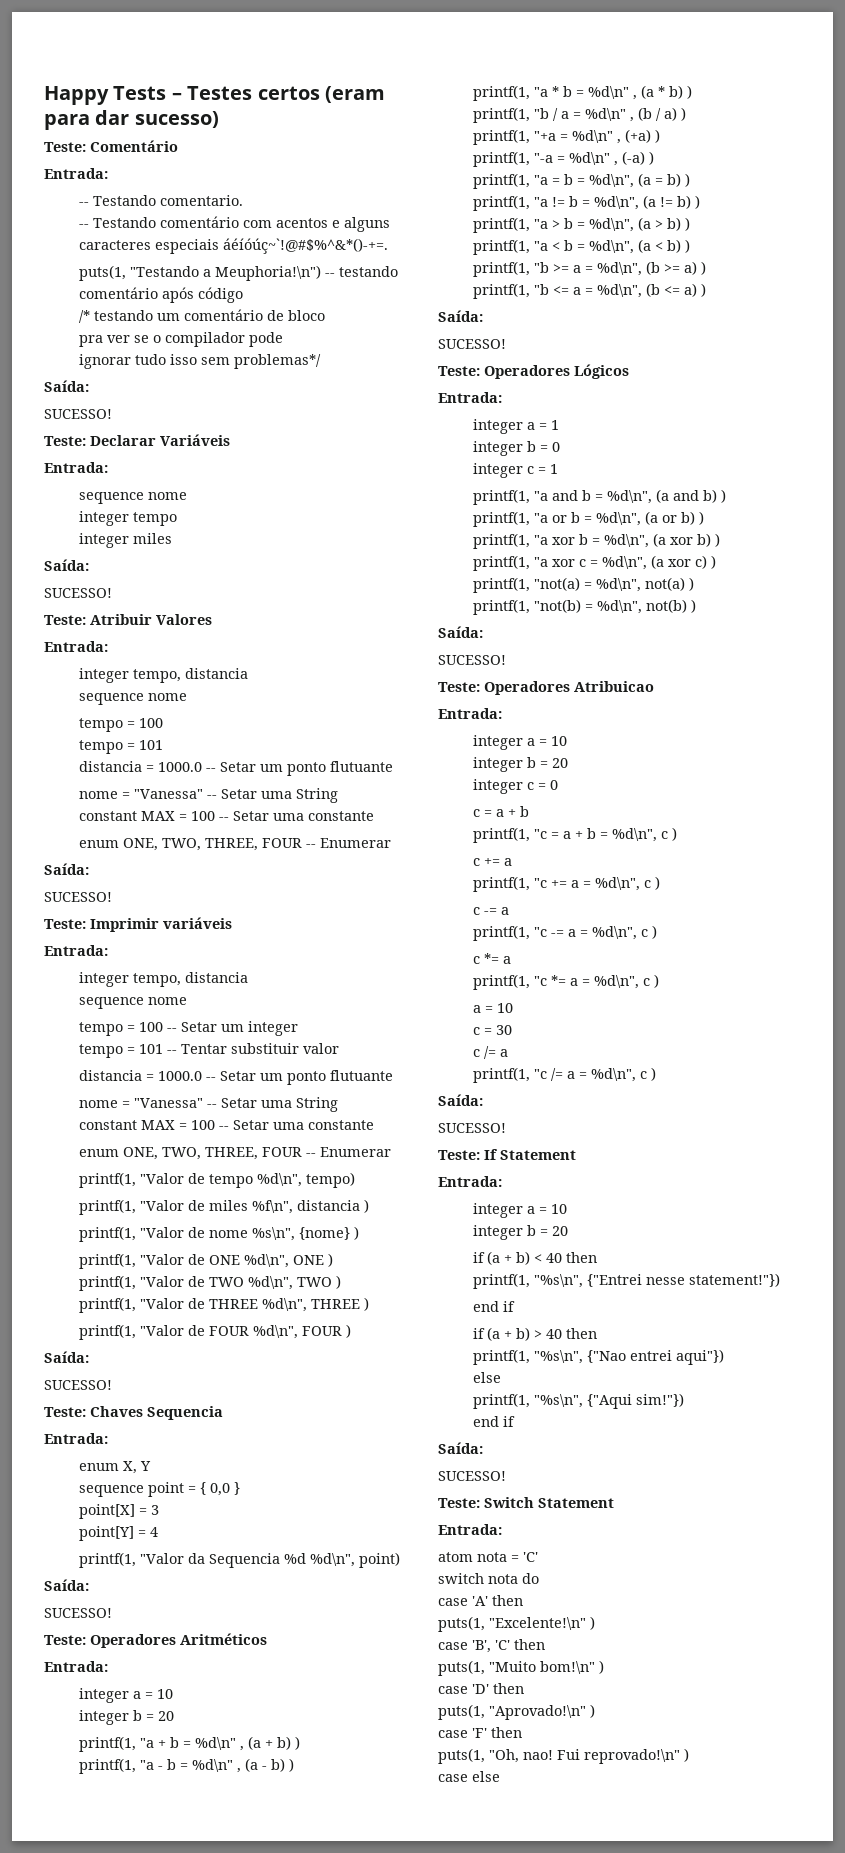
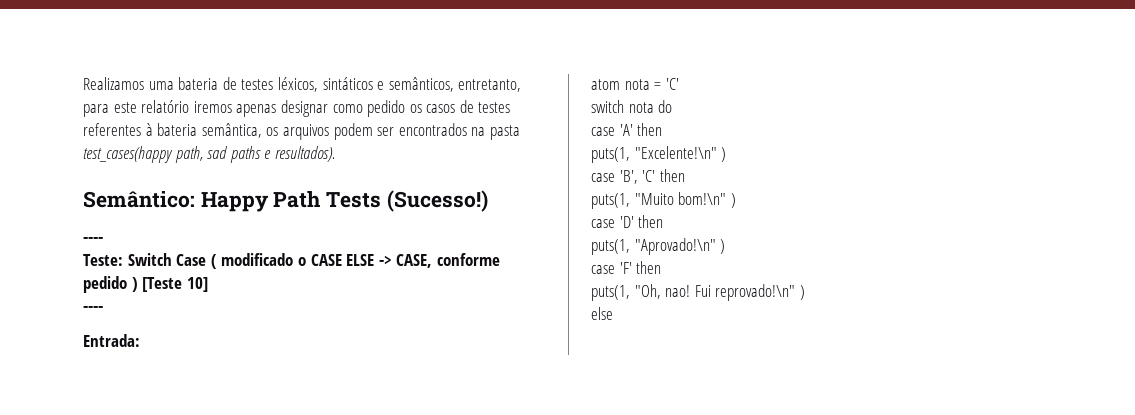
- Happy Tests – Testes certos (eram para dar sucesso)
- Teste: Comentário
- Entrada:
- -- Testando comentario.
- -- Testando comentário com acentos e alguns caracteres especiais áéíóúç~`!@#$%^&*()-+=.
- puts(1, "Testando a Meuphoria!\n") -- testando comentário após código
- /* testando um comentário de bloco
- pra ver se o compilador pode
- ignorar tudo isso sem problemas*/
- Saída:
- SUCESSO!
- Teste: Declarar Variáveis
- Entrada:
- sequence nome
- integer tempo
- integer miles
- Saída:
- SUCESSO!
- Teste: Atribuir Valores
- Entrada:
- integer tempo, distancia
- sequence nome
- tempo = 100
- tempo = 101
- distancia = 1000.0 -- Setar um ponto flutuante
- nome = "Vanessa" -- Setar uma String
- constant MAX = 100 -- Setar uma constante
- enum ONE, TWO, THREE, FOUR -- Enumerar
- Saída:
- SUCESSO!
- Teste: Imprimir variáveis
- Entrada:
- integer tempo, distancia
- sequence nome
- tempo = 100 -- Setar um integer
- tempo = 101 -- Tentar substituir valor
- distancia = 1000.0 -- Setar um ponto flutuante
- nome = "Vanessa" -- Setar uma String
- constant MAX = 100 -- Setar uma constante
- enum ONE, TWO, THREE, FOUR -- Enumerar
- printf(1, "Valor de tempo %d\n", tempo)
- printf(1, "Valor de miles %f\n", distancia )
- printf(1, "Valor de nome %s\n", {nome} )
- printf(1, "Valor de ONE %d\n", ONE )
- printf(1, "Valor de TWO %d\n", TWO )
- printf(1, "Valor de THREE %d\n", THREE )
- printf(1, "Valor de FOUR %d\n", FOUR )
- Saída:
- SUCESSO!
- Teste: Chaves Sequencia
- Entrada:
- enum X, Y
- sequence point = { 0,0 }
- point[X] = 3
- point[Y] = 4
- printf(1, "Valor da Sequencia %d %d\n", point)
- Saída:
- SUCESSO!
- Teste: Operadores Aritméticos
- Entrada:
- integer a = 10
- integer b = 20
- printf(1, "a + b = %d\n" , (a + b) )
- printf(1, "a - b = %d\n" , (a - b) )
- printf(1, "a * b = %d\n" , (a * b) )
- printf(1, "b / a = %d\n" , (b / a) )
- printf(1, "+a = %d\n" , (+a) )
- printf(1, "-a = %d\n" , (-a) )
- printf(1, "a = b = %d\n", (a = b) )
- printf(1, "a != b = %d\n", (a != b) )
- printf(1, "a > b = %d\n", (a > b) )
- printf(1, "a < b = %d\n", (a < b) )
- printf(1, "b >= a = %d\n", (b >= a) )
- printf(1, "b <= a = %d\n", (b <= a) )
- Saída:
- SUCESSO!
- Teste: Operadores Lógicos
- Entrada:
- integer a = 1
- integer b = 0
- integer c = 1
- printf(1, "a and b = %d\n", (a and b) )
- printf(1, "a or b = %d\n", (a or b) )
- printf(1, "a xor b = %d\n", (a xor b) )
- printf(1, "a xor c = %d\n", (a xor c) )
- printf(1, "not(a) = %d\n", not(a) )
- printf(1, "not(b) = %d\n", not(b) )
- Saída:
- SUCESSO!
- Teste: Operadores Atribuicao
- Entrada:
- integer a = 10
- integer b = 20
- integer c = 0
- c = a + b
- printf(1, "c = a + b = %d\n", c )
- c += a
- printf(1, "c += a = %d\n", c )
- c -= a
- printf(1, "c -= a = %d\n", c )
- c *= a
- printf(1, "c *= a = %d\n", c )
- a = 10
- c = 30
- c /= a
- printf(1, "c /= a = %d\n", c )
- Saída:
- SUCESSO!
- Teste: If Statement
- Entrada:
- integer a = 10
- integer b = 20
- if (a + b) < 40 then
- printf(1, "%s\n", {"Entrei nesse statement!"})
- end if
- if (a + b) > 40 then
- printf(1, "%s\n", {"Nao entrei aqui"})
- else
- printf(1, "%s\n", {"Aqui sim!"})
- end if
- Saída:
- SUCESSO!
- Teste: Switch Statement
+ Realizamos uma bateria de testes léxicos, sintáticos e semânticos, entretanto, para este relatório iremos apenas designar como pedido os casos de testes referentes à bateria semântica, os arquivos podem ser encontrados na pasta test_cases(happy path, sad paths e resultados).
+ Semântico: Happy Path Tests (Sucesso!)
+ ----
+ Teste: Switch Case ( modificado o CASE ELSE -> CASE, conforme pedido ) [Teste 10]
+ ----
- case else
+ else

